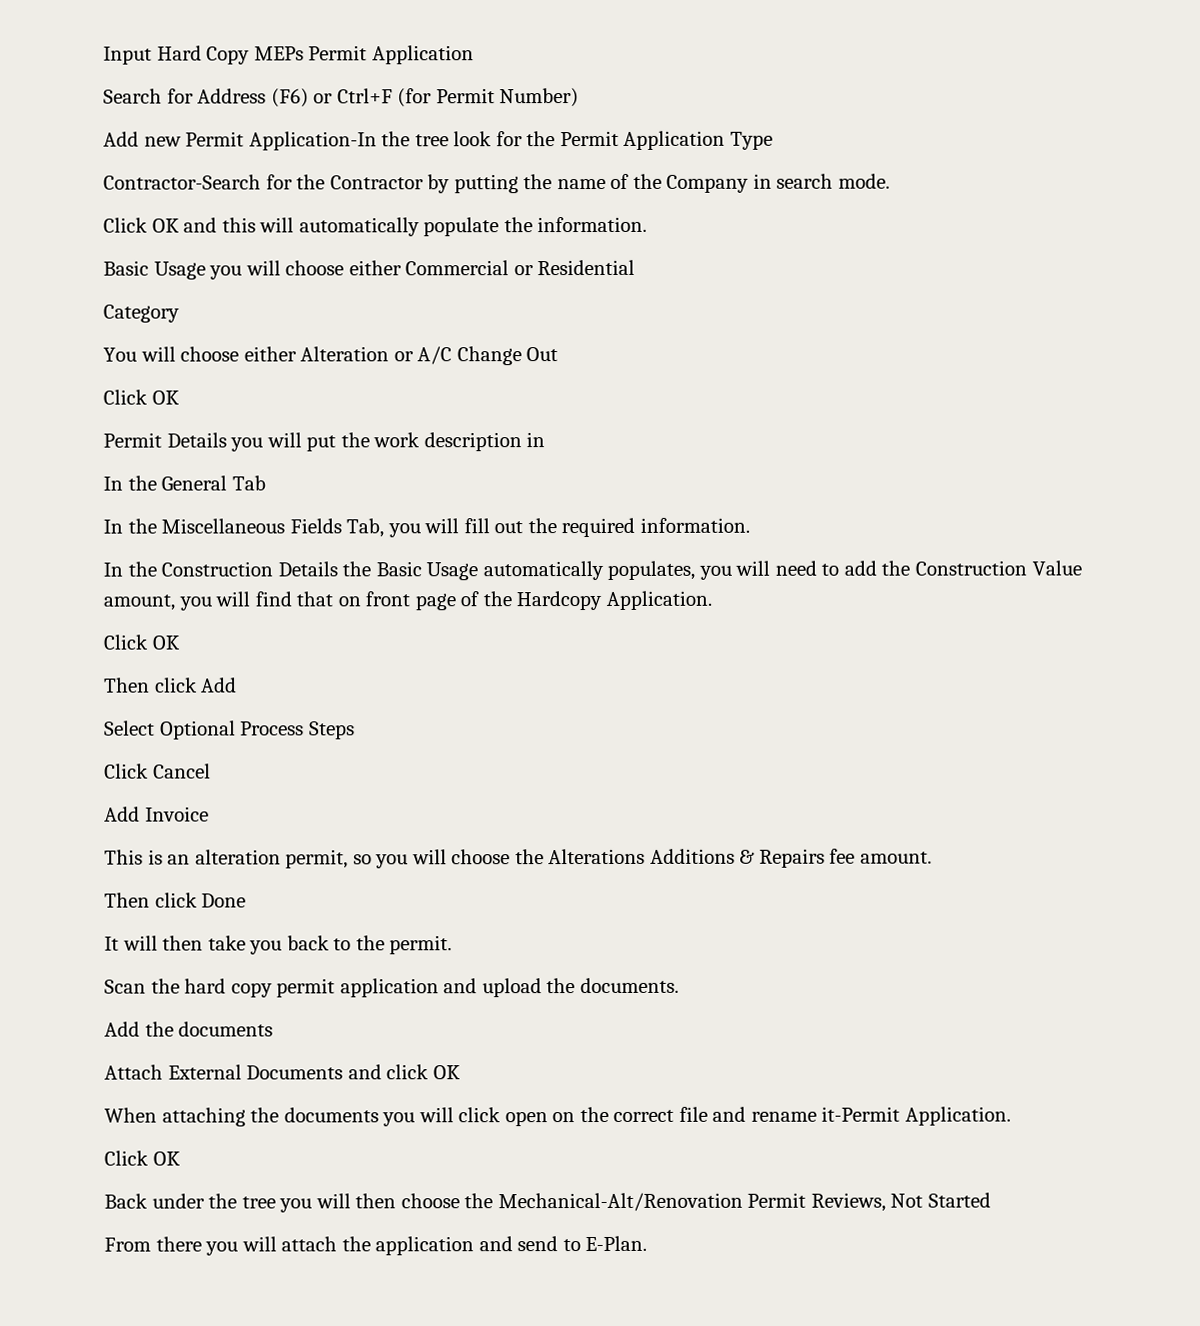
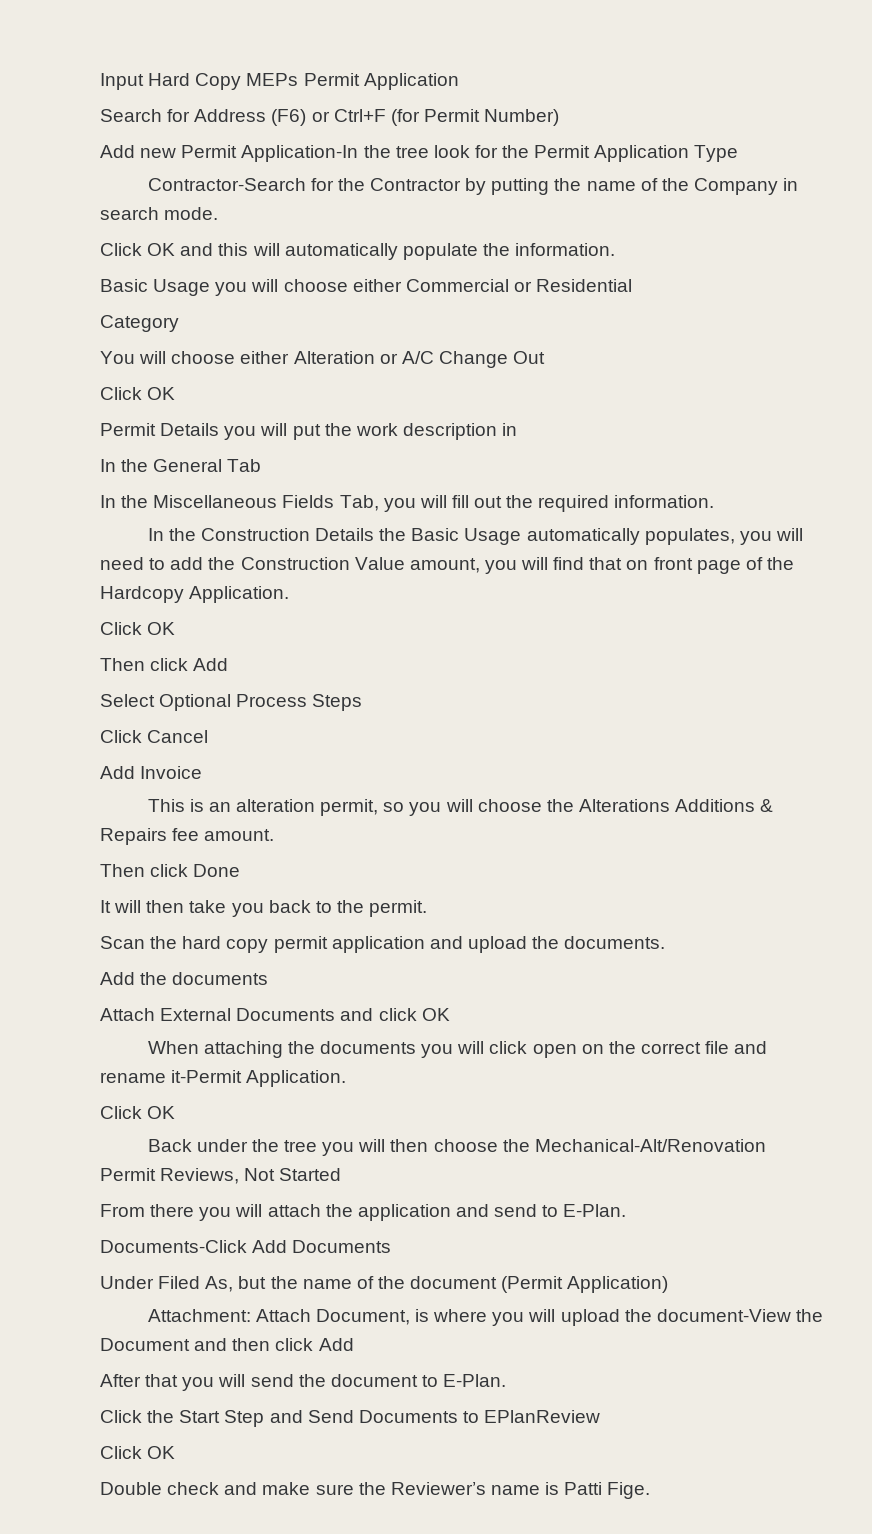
+ Documents-Click Add Documents
+ Under Filed As, but the name of the document (Permit Application)
+ Attachment: Attach Document, is where you will upload the document-View the Document and then click Add
+ After that you will send the document to E-Plan.
+ Click the Start Step and Send Documents to EPlanReview
+ Click OK
+ Double check and make sure the Reviewer’s name is Patti Fige.

